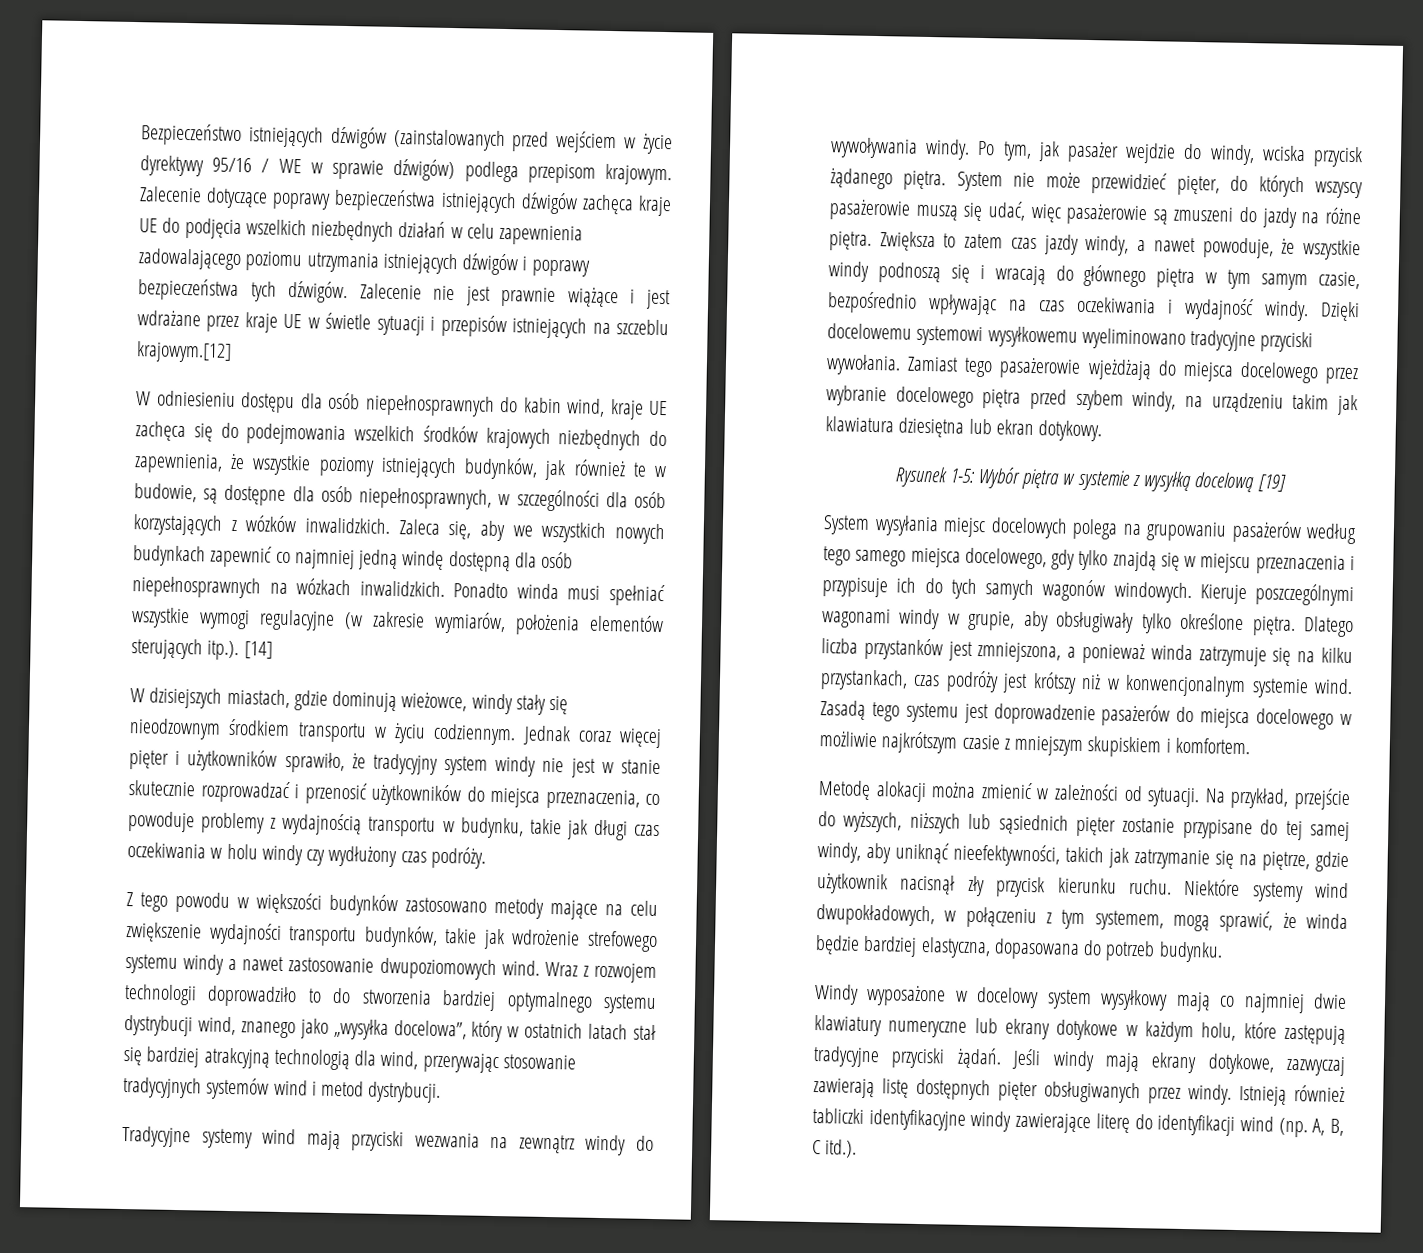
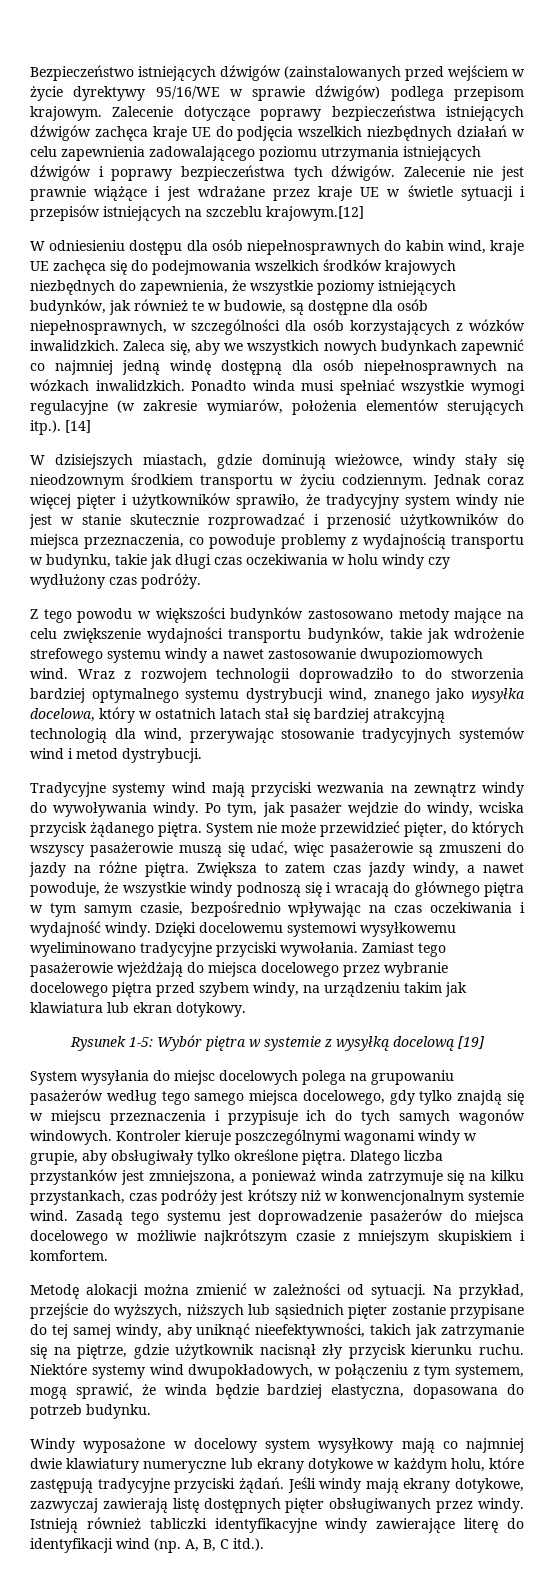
- Bezpieczeństwo istniejących dźwigów (zainstalowanych przed wejściem w życie dyrektywy 95/16 / WE w sprawie dźwigów) podlega przepisom krajowym.
+ Bezpieczeństwo istniejących dźwigów (zainstalowanych przed wejściem w życie dyrektywy 95/16/WE w sprawie dźwigów) podlega przepisom krajowym.
- Wraz z rozwojem technologii doprowadziło to do stworzenia bardziej optymalnego systemu dystrybucji wind, znanego jako „wysyłka docelowa”, który w ostatnich latach stał się bardziej atrakcyjną technologią dla wind, przerywając stosowanie tradycyjnych systemów wind i metod dystrybucji.
+ Wraz z rozwojem technologii doprowadziło to do stworzenia bardziej optymalnego systemu dystrybucji wind, znanego jako wysyłka docelowa, który w ostatnich latach stał się bardziej atrakcyjną technologią dla wind, przerywając stosowanie tradycyjnych systemów wind i metod dystrybucji.
- Zamiast tego pasażerowie wjeżdżają do miejsca docelowego przez wybranie docelowego piętra przed szybem windy, na urządzeniu takim jak klawiatura dziesiętna lub ekran dotykowy.
+ Zamiast tego pasażerowie wjeżdżają do miejsca docelowego przez wybranie docelowego piętra przed szybem windy, na urządzeniu takim jak klawiatura lub ekran dotykowy.
- System wysyłania miejsc docelowych polega na grupowaniu pasażerów według tego samego miejsca docelowego, gdy tylko znajdą się w miejscu przeznaczenia i przypisuje ich do tych samych wagonów windowych.
+ System wysyłania do miejsc docelowych polega na grupowaniu pasażerów według tego samego miejsca docelowego, gdy tylko znajdą się w miejscu przeznaczenia i przypisuje ich do tych samych wagonów windowych.
- Kieruje poszczególnymi wagonami windy w grupie, aby obsługiwały tylko określone piętra.
+ Kontroler kieruje poszczególnymi wagonami windy w grupie, aby obsługiwały tylko określone piętra.

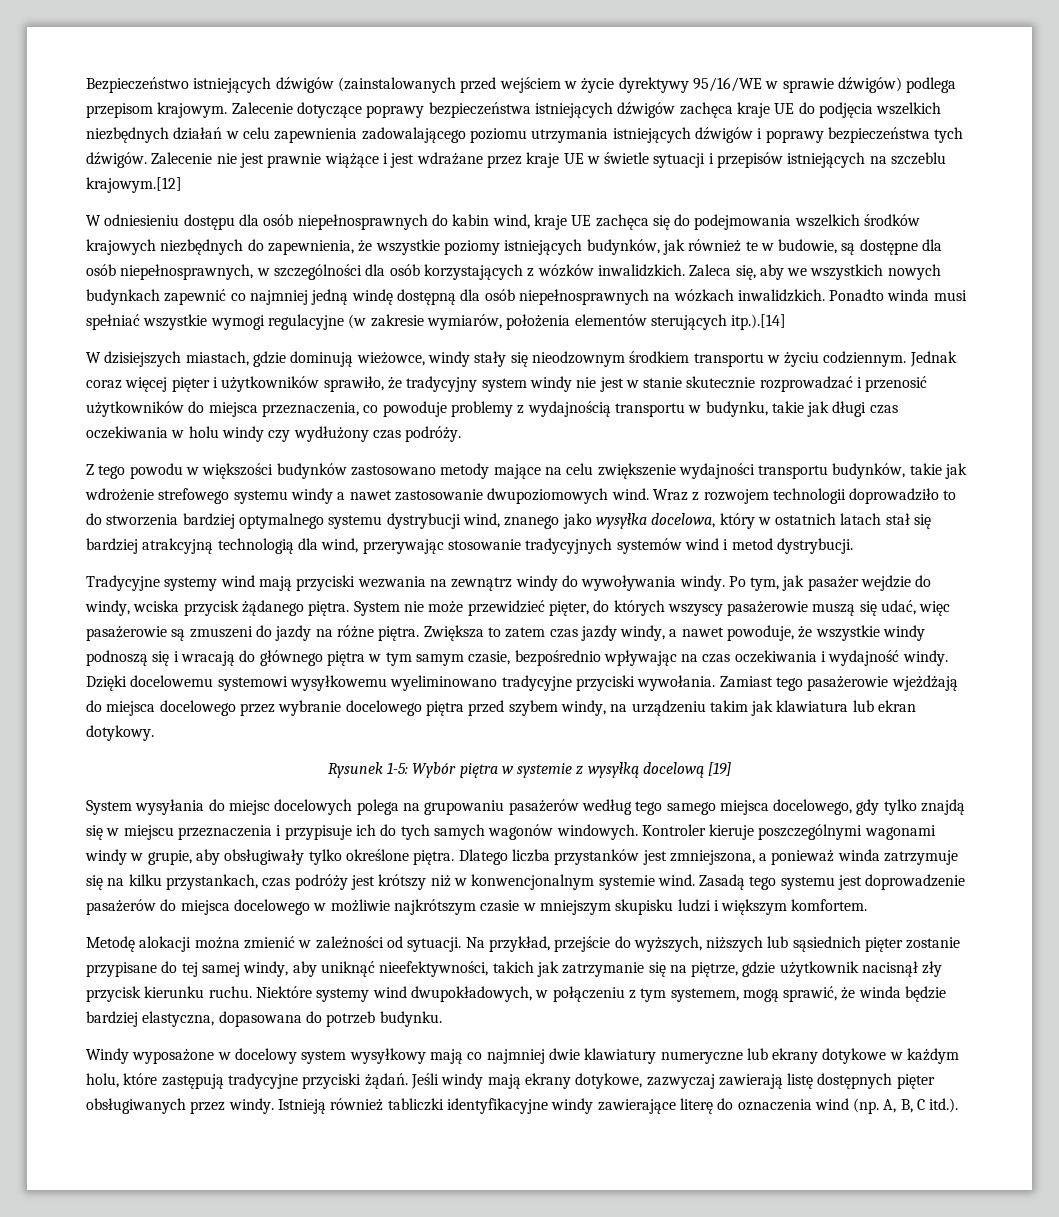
- Ponadto winda musi spełniać wszystkie wymogi regulacyjne (w zakresie wymiarów, położenia elementów sterujących itp.). [14]
+ Ponadto winda musi spełniać wszystkie wymogi regulacyjne (w zakresie wymiarów, położenia elementów sterujących itp.).[14]
- Zasadą tego systemu jest doprowadzenie pasażerów do miejsca docelowego w możliwie najkrótszym czasie z mniejszym skupiskiem i komfortem.
+ Zasadą tego systemu jest doprowadzenie pasażerów do miejsca docelowego w możliwie najkrótszym czasie w mniejszym skupisku ludzi i większym komfortem.
- Istnieją również tabliczki identyfikacyjne windy zawierające literę do identyfikacji wind (np. A, B, C itd.).
+ Istnieją również tabliczki identyfikacyjne windy zawierające literę do oznaczenia wind (np. A, B, C itd.).

